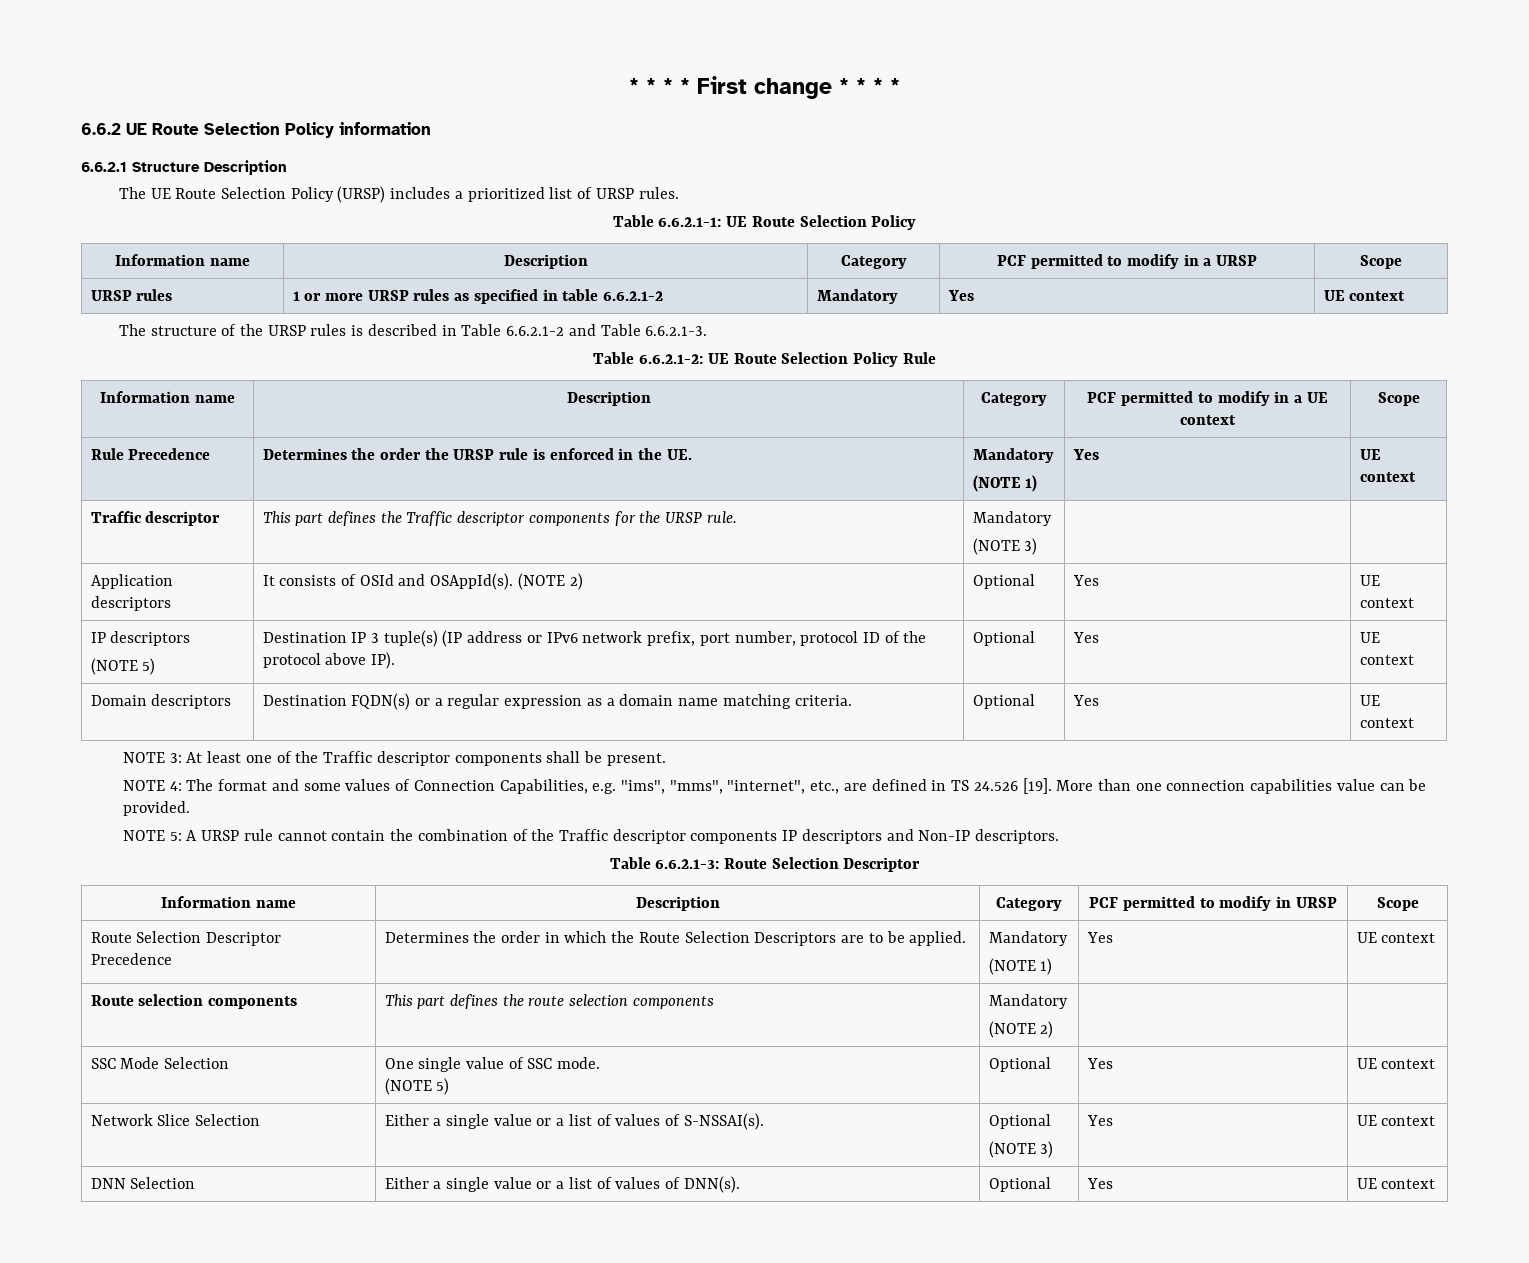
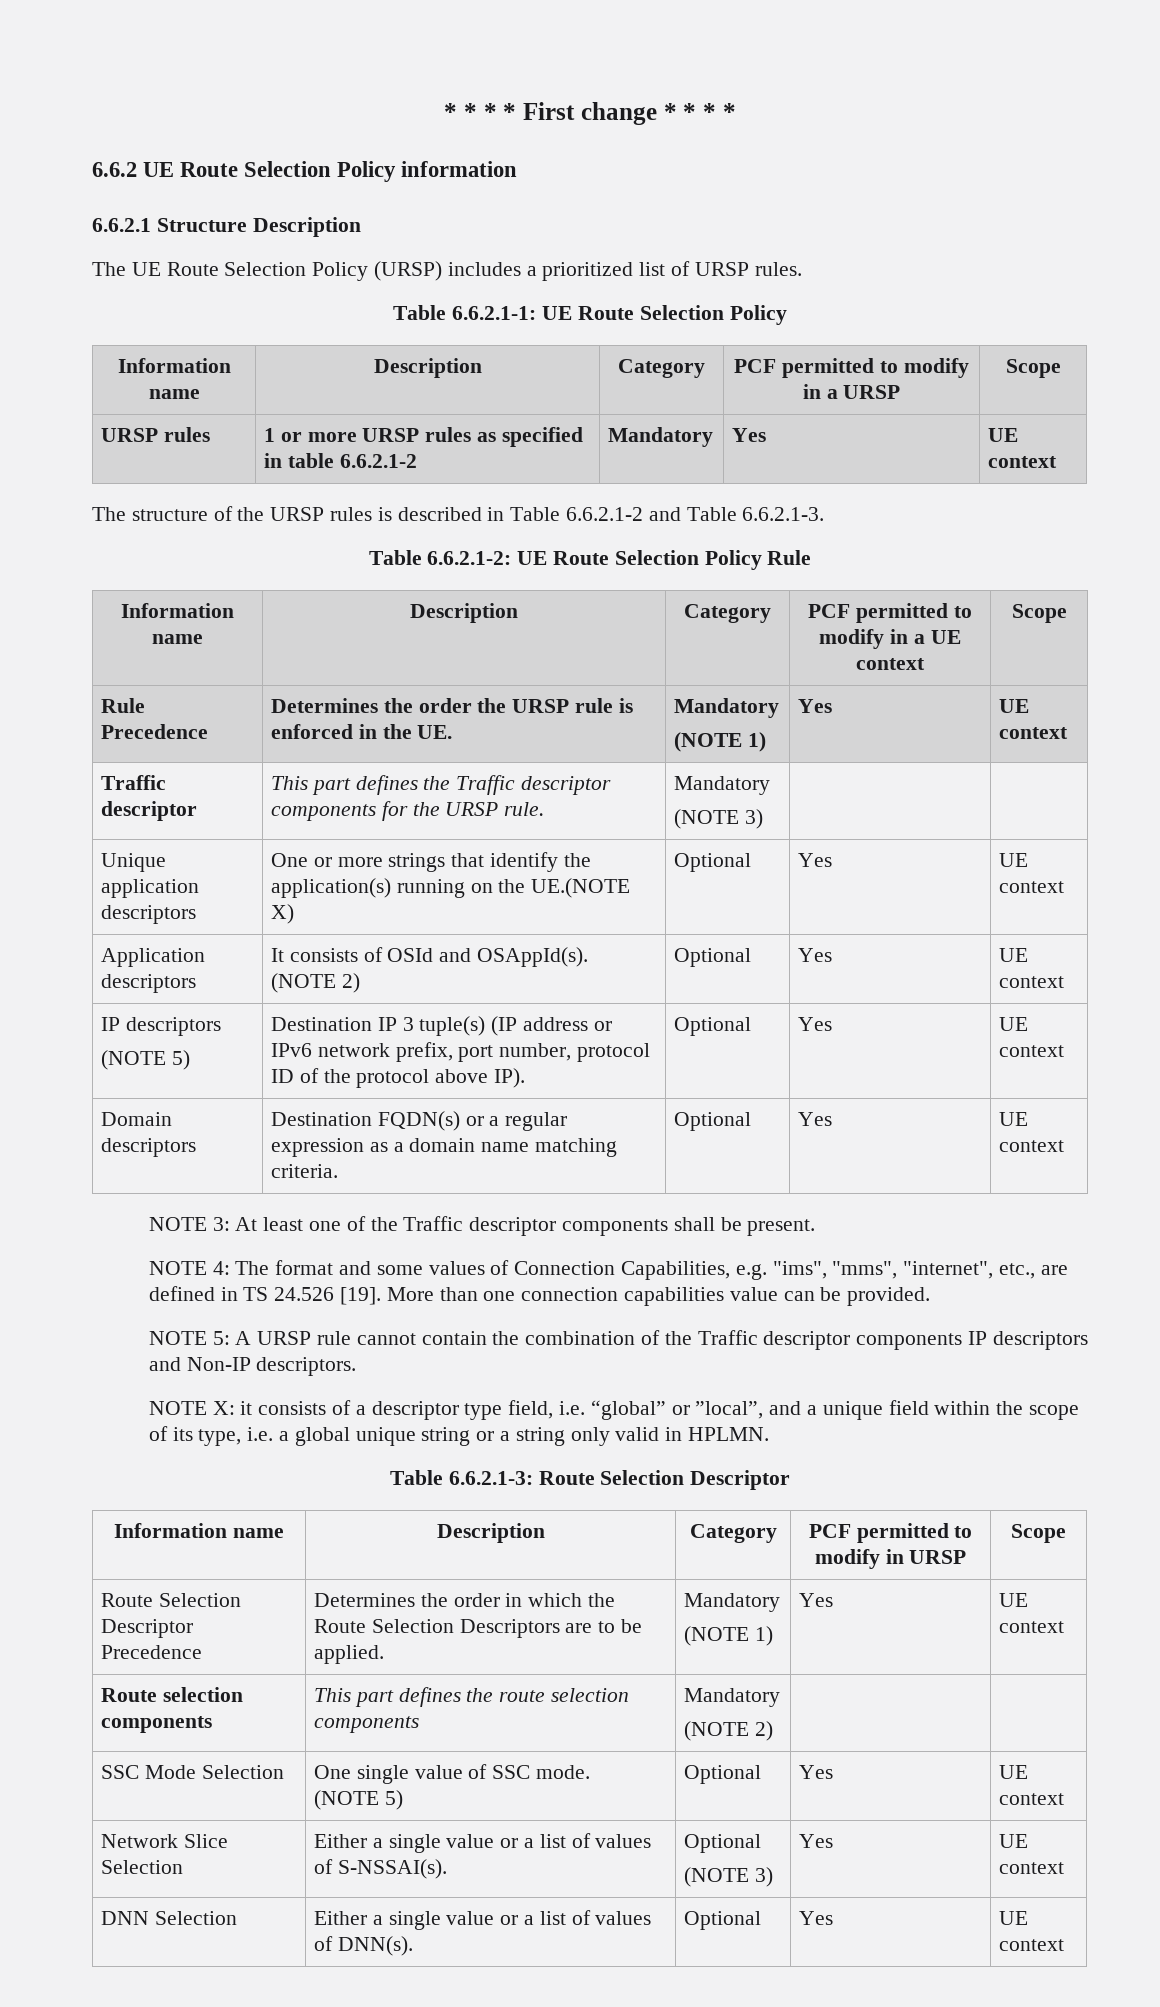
+ Unique application descriptors | One or more strings that identify the application(s) running on the UE.(NOTE X) | Optional | Yes | UE context
+ NOTE X: it consists of a descriptor type field, i.e. “global” or ”local”, and a unique field within the scope of its type, i.e. a global unique string or a string only valid in HPLMN.

